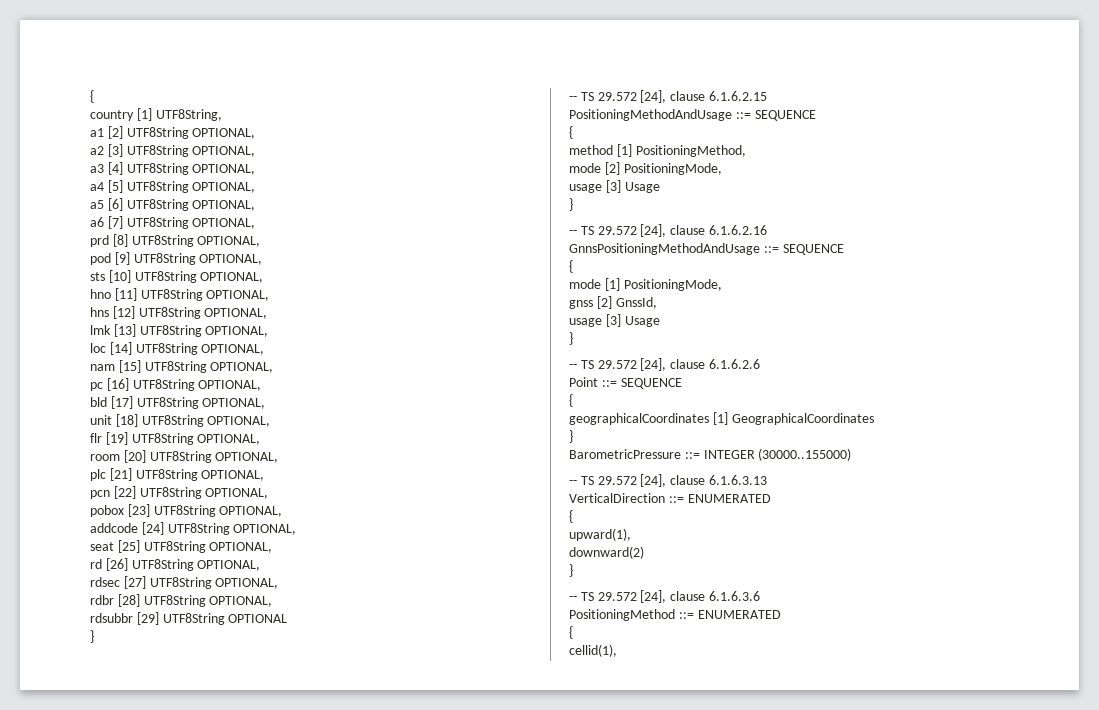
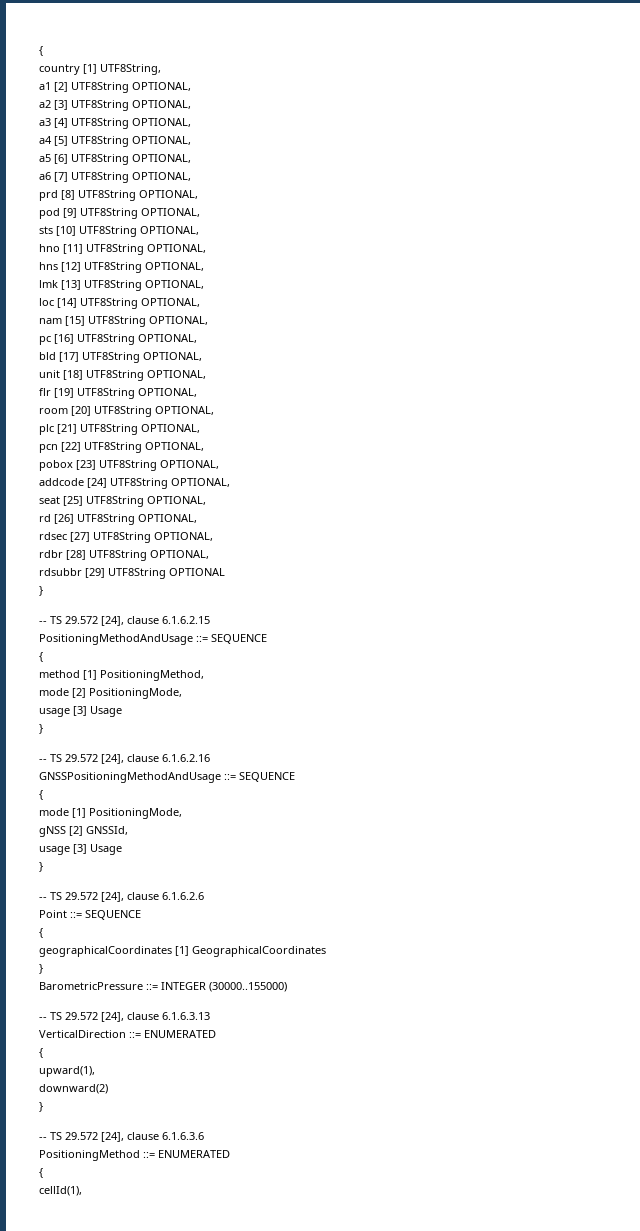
- GnnsPositioningMethodAndUsage ::= SEQUENCE
+ GNSSPositioningMethodAndUsage ::= SEQUENCE
- gnss [2] GnssId,
+ gNSS [2] GNSSId,
- cellid(1),
+ cellId(1),

